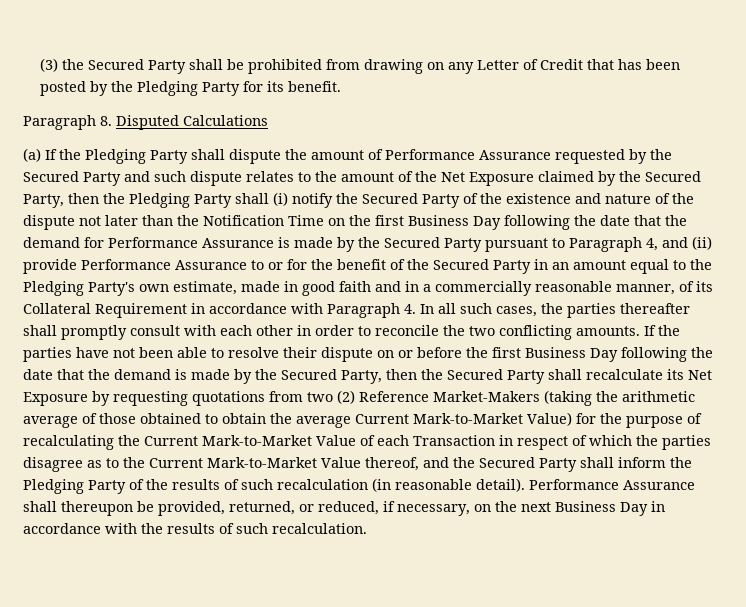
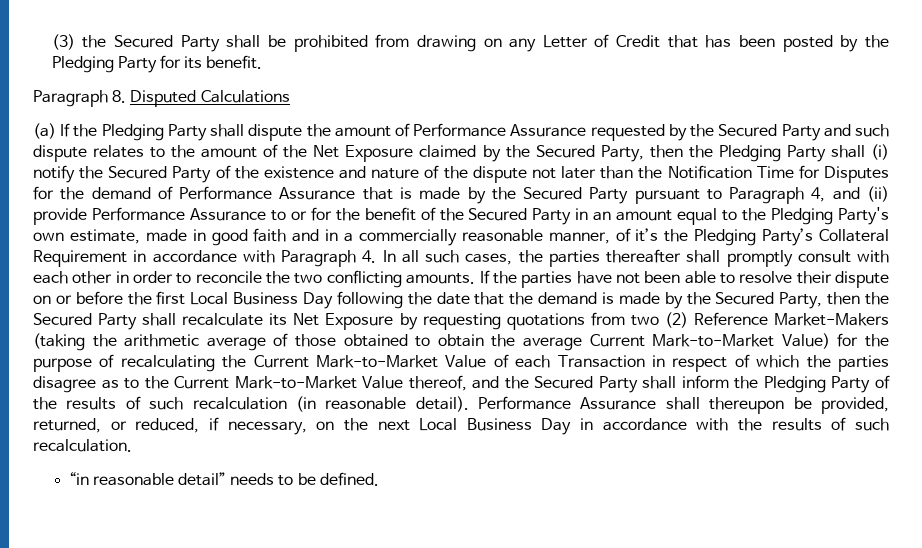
- (a) If the Pledging Party shall dispute the amount of Performance Assurance requested by the Secured Party and such dispute relates to the amount of the Net Exposure claimed by the Secured Party, then the Pledging Party shall (i) notify the Secured Party of the existence and nature of the dispute not later than the Notification Time on the first Business Day following the date that the demand for Performance Assurance is made by the Secured Party pursuant to Paragraph 4, and (ii) provide Performance Assurance to or for the benefit of the Secured Party in an amount equal to the Pledging Party's own estimate, made in good faith and in a commercially reasonable manner, of its Collateral Requirement in accordance with Paragraph 4. In all such cases, the parties thereafter shall promptly consult with each other in order to reconcile the two conflicting amounts.
+ (a) If the Pledging Party shall dispute the amount of Performance Assurance requested by the Secured Party and such dispute relates to the amount of the Net Exposure claimed by the Secured Party, then the Pledging Party shall (i) notify the Secured Party of the existence and nature of the dispute not later than the Notification Time for Disputes for the demand of Performance Assurance that is made by the Secured Party pursuant to Paragraph 4, and (ii) provide Performance Assurance to or for the benefit of the Secured Party in an amount equal to the Pledging Party's own estimate, made in good faith and in a commercially reasonable manner, of it’s the Pledging Party’s Collateral Requirement in accordance with Paragraph 4. In all such cases, the parties thereafter shall promptly consult with each other in order to reconcile the two conflicting amounts.
- If the parties have not been able to resolve their dispute on or before the first Business Day following the date that the demand is made by the Secured Party, then the Secured Party shall recalculate its Net Exposure by requesting quotations from two (2) Reference Market-Makers (taking the arithmetic average of those obtained to obtain the average Current Mark-to-Market Value) for the purpose of recalculating the Current Mark-to-Market Value of each Transaction in respect of which the parties disagree as to the Current Mark-to-Market Value thereof, and the Secured Party shall inform the Pledging Party of the results of such recalculation (in reasonable detail).
+ If the parties have not been able to resolve their dispute on or before the first Local Business Day following the date that the demand is made by the Secured Party, then the Secured Party shall recalculate its Net Exposure by requesting quotations from two (2) Reference Market-Makers (taking the arithmetic average of those obtained to obtain the average Current Mark-to-Market Value) for the purpose of recalculating the Current Mark-to-Market Value of each Transaction in respect of which the parties disagree as to the Current Mark-to-Market Value thereof, and the Secured Party shall inform the Pledging Party of the results of such recalculation (in reasonable detail).
- Performance Assurance shall thereupon be provided, returned, or reduced, if necessary, on the next Business Day in accordance with the results of such recalculation.
+ Performance Assurance shall thereupon be provided, returned, or reduced, if necessary, on the next Local Business Day in accordance with the results of such recalculation.
+ “in reasonable detail” needs to be defined.

